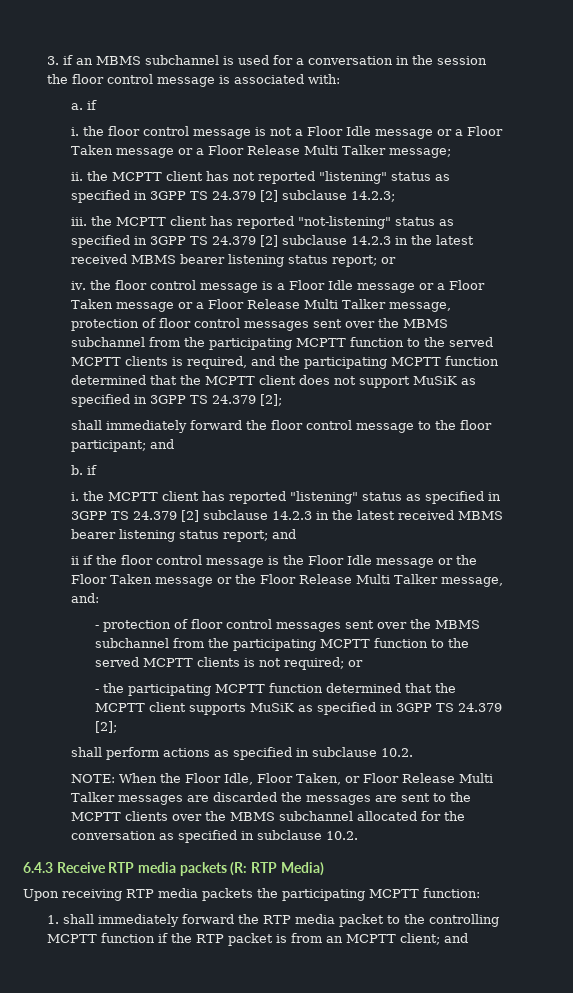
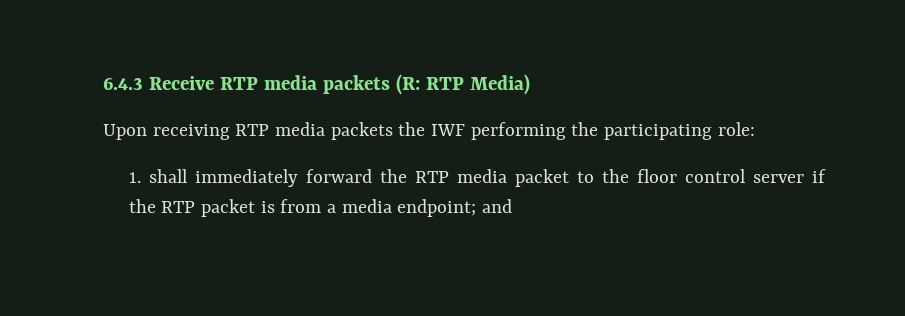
- 3. if an MBMS subchannel is used for a conversation in the session the floor control message is associated with:
- a. if
- i. the floor control message is not a Floor Idle message or a Floor Taken message or a Floor Release Multi Talker message;
- ii. the MCPTT client has not reported "listening" status as specified in 3GPP TS 24.379 [2] subclause 14.2.3;
- iii. the MCPTT client has reported "not-listening" status as specified in 3GPP TS 24.379 [2] subclause 14.2.3 in the latest received MBMS bearer listening status report; or
- iv. the floor control message is a Floor Idle message or a Floor Taken message or a Floor Release Multi Talker message, protection of floor control messages sent over the MBMS subchannel from the participating MCPTT function to the served MCPTT clients is required, and the participating MCPTT function determined that the MCPTT client does not support MuSiK as specified in 3GPP TS 24.379 [2];
- shall immediately forward the floor control message to the floor participant; and
- b. if
- i. the MCPTT client has reported "listening" status as specified in 3GPP TS 24.379 [2] subclause 14.2.3 in the latest received MBMS bearer listening status report; and
- ii if the floor control message is the Floor Idle message or the Floor Taken message or the Floor Release Multi Talker message, and:
- - protection of floor control messages sent over the MBMS subchannel from the participating MCPTT function to the served MCPTT clients is not required; or
- - the participating MCPTT function determined that the MCPTT client supports MuSiK as specified in 3GPP TS 24.379 [2];
- shall perform actions as specified in subclause 10.2.
- NOTE: When the Floor Idle, Floor Taken, or Floor Release Multi Talker messages are discarded the messages are sent to the MCPTT clients over the MBMS subchannel allocated for the conversation as specified in subclause 10.2.
- Upon receiving RTP media packets the participating MCPTT function:
+ Upon receiving RTP media packets the IWF performing the participating role:
- 1. shall immediately forward the RTP media packet to the controlling MCPTT function if the RTP packet is from an MCPTT client; and
+ 1. shall immediately forward the RTP media packet to the floor control server if the RTP packet is from a media endpoint; and

